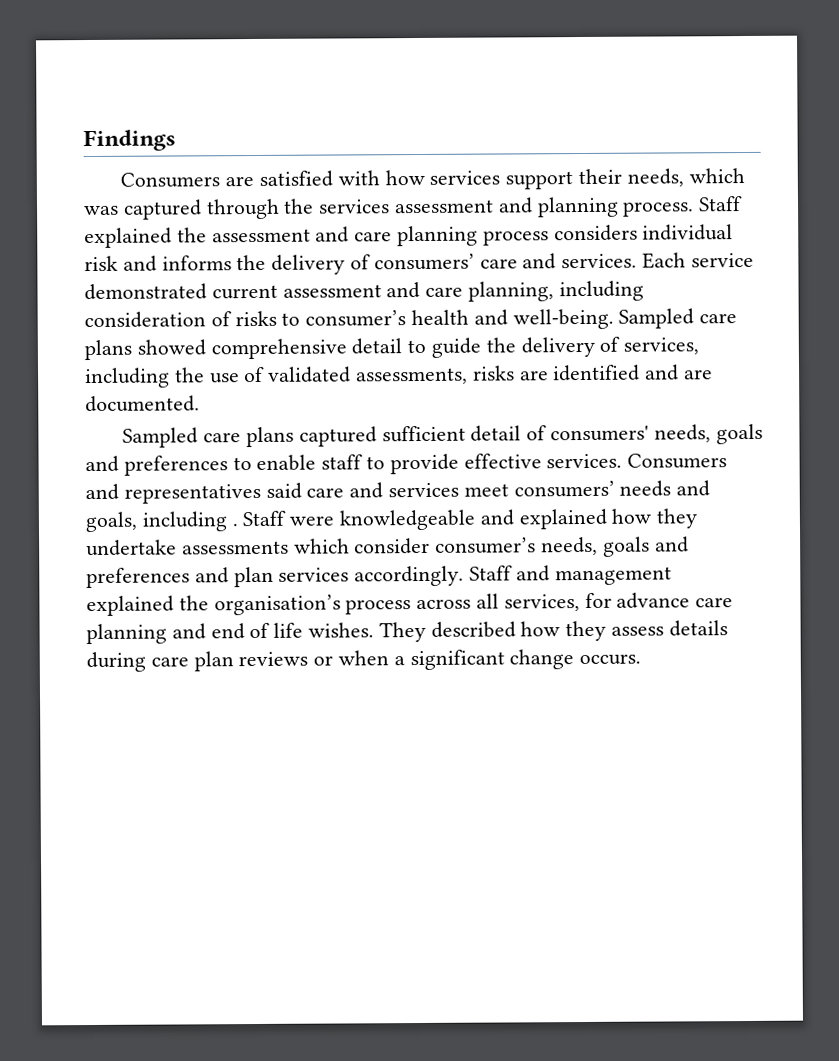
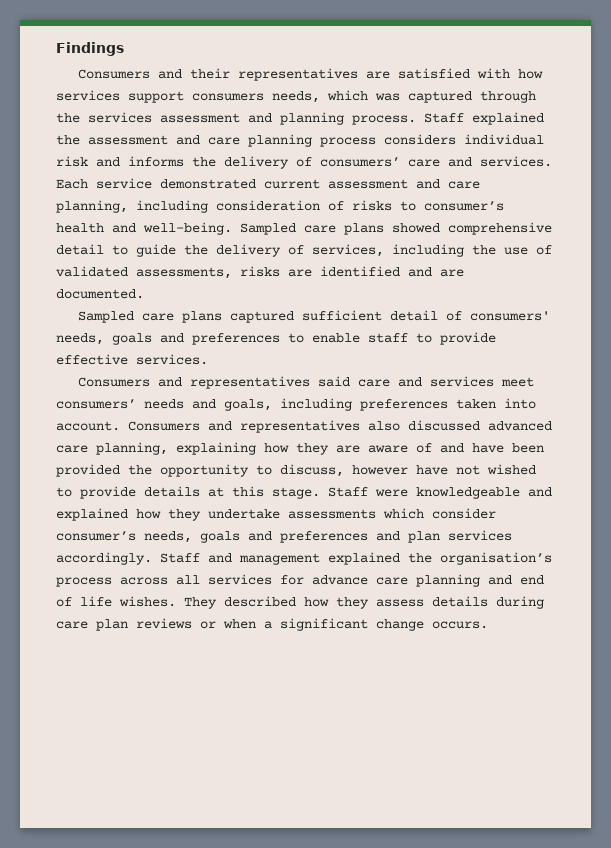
- Consumers are satisfied with how services support their needs, which was captured through the services assessment and planning process.
+ Consumers and their representatives are satisfied with how services support consumers needs, which was captured through the services assessment and planning process.
- Sampled care plans captured sufficient detail of consumers' needs, goals and preferences to enable staff to provide effective services. Consumers and representatives said care and services meet consumers’ needs and goals, including .
+ Sampled care plans captured sufficient detail of consumers' needs, goals and preferences to enable staff to provide effective services.
+ Consumers and representatives said care and services meet consumers’ needs and goals, including preferences taken into account. Consumers and representatives also discussed advanced care planning, explaining how they are aware of and have been provided the opportunity to discuss, however have not wished to provide details at this stage.
- Staff and management explained the organisation’s process across all services, for advance care planning and end of life wishes.
+ Staff and management explained the organisation’s process across all services for advance care planning and end of life wishes.

